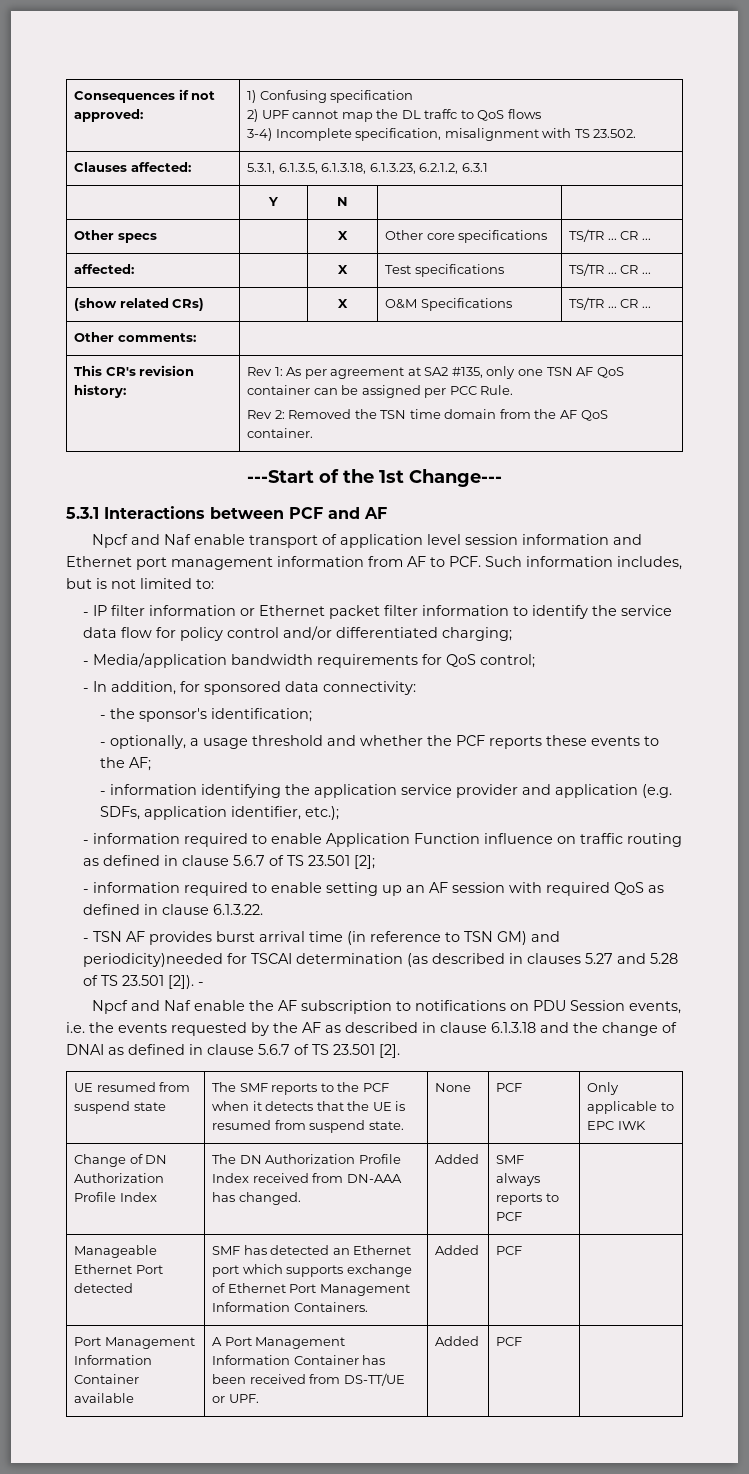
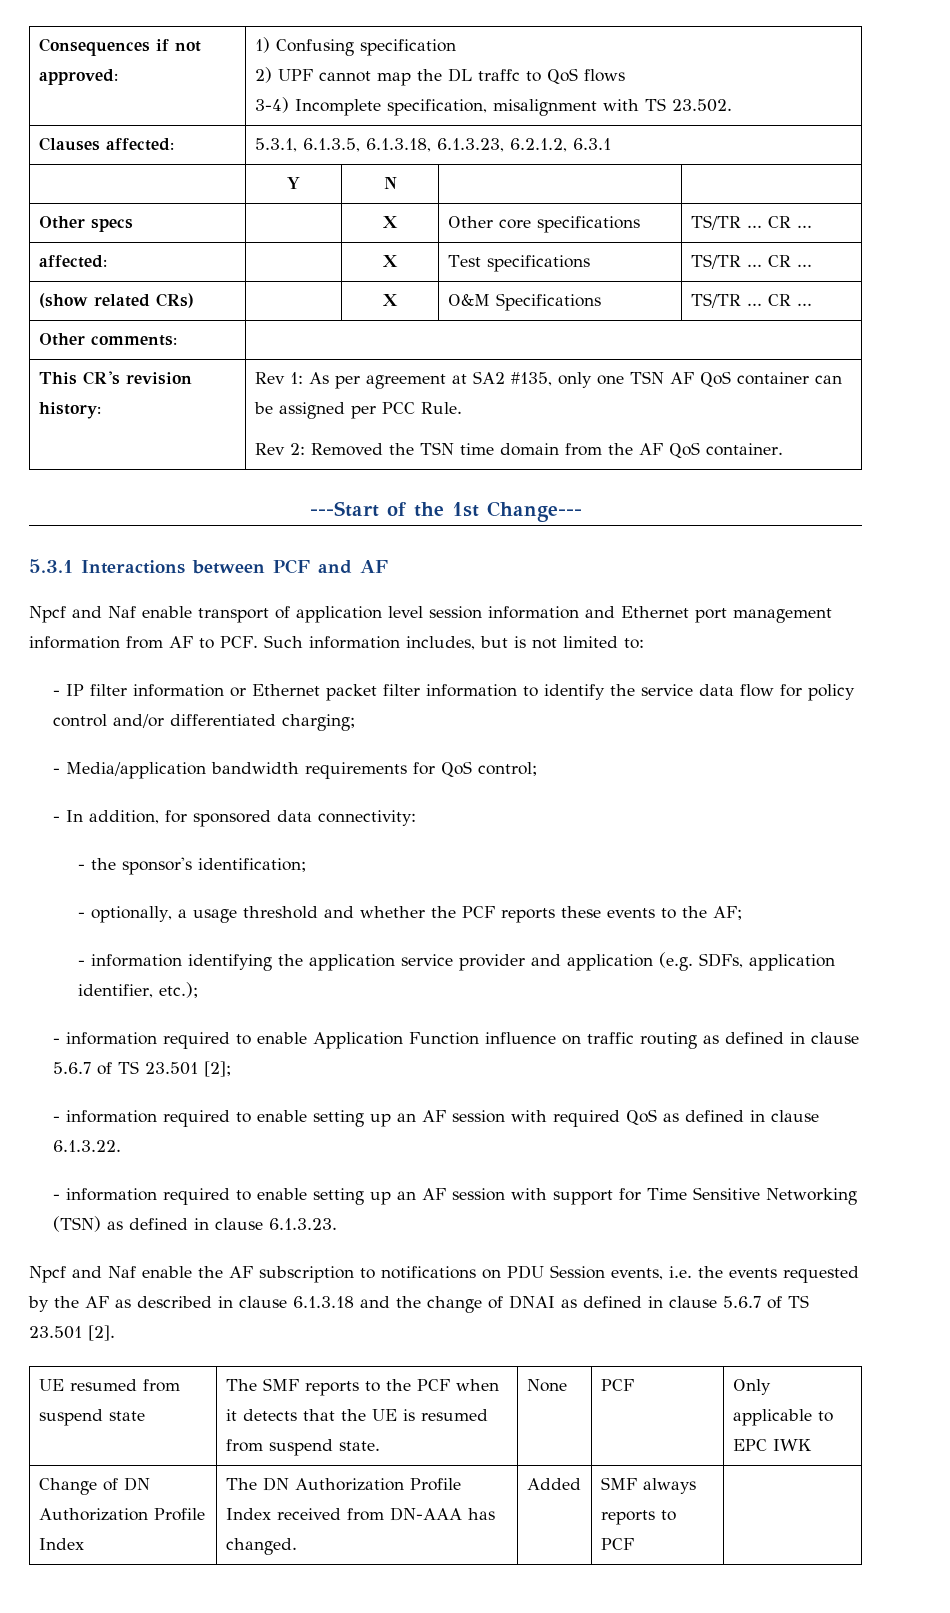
- - TSN AF provides burst arrival time (in reference to TSN GM) and periodicity)needed for TSCAI determination (as described in clauses 5.27 and 5.28 of TS 23.501 [2]). -
+ - information required to enable setting up an AF session with support for Time Sensitive Networking (TSN) as defined in clause 6.1.3.23.
- Manageable Ethernet Port detected | SMF has detected an Ethernet port which supports exchange of Ethernet Port Management Information Containers. | Added | PCF |
- Port Management Information Container available | A Port Management Information Container has been received from DS-TT/UE or UPF. | Added | PCF |

